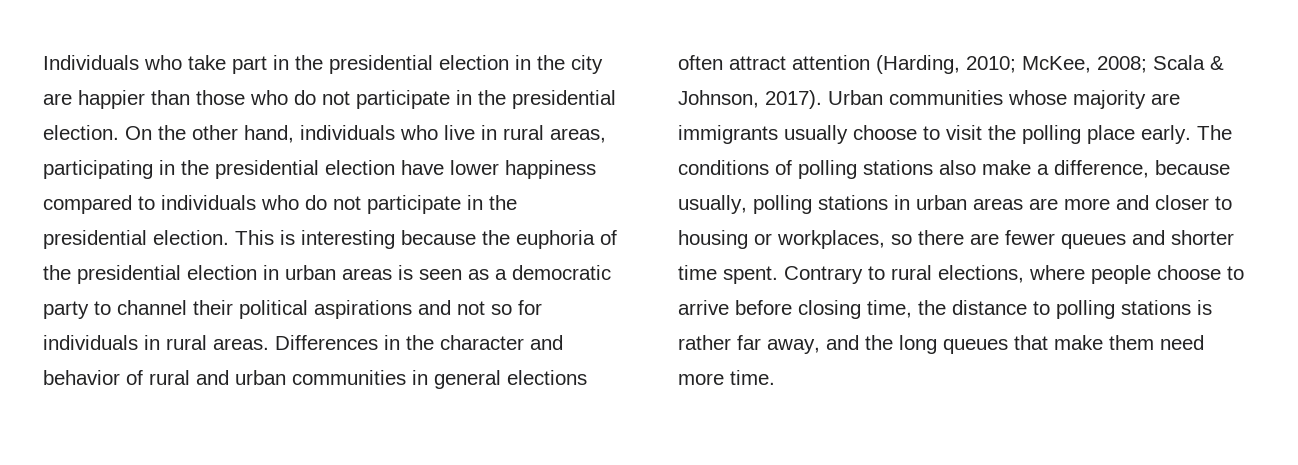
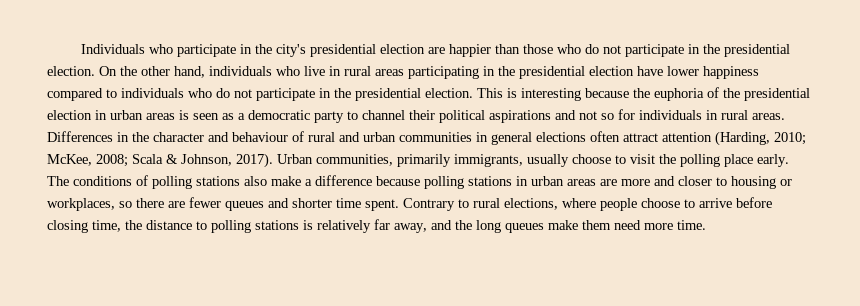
- Individuals who take part in the presidential election in the city are happier than those who do not participate in the presidential election.
+ Individuals who participate in the city's presidential election are happier than those who do not participate in the presidential election.
- On the other hand, individuals who live in rural areas, participating in the presidential election have lower happiness compared to individuals who do not participate in the presidential election.
+ On the other hand, individuals who live in rural areas participating in the presidential election have lower happiness compared to individuals who do not participate in the presidential election.
- Differences in the character and behavior of rural and urban communities in general elections often attract attention (Harding, 2010; McKee, 2008; Scala & Johnson, 2017).
+ Differences in the character and behaviour of rural and urban communities in general elections often attract attention (Harding, 2010; McKee, 2008; Scala & Johnson, 2017).
- Urban communities whose majority are immigrants usually choose to visit the polling place early.
+ Urban communities, primarily immigrants, usually choose to visit the polling place early.
- The conditions of polling stations also make a difference, because usually, polling stations in urban areas are more and closer to housing or workplaces, so there are fewer queues and shorter time spent.
+ The conditions of polling stations also make a difference because polling stations in urban areas are more and closer to housing or workplaces, so there are fewer queues and shorter time spent.
- Contrary to rural elections, where people choose to arrive before closing time, the distance to polling stations is rather far away, and the long queues that make them need more time.
+ Contrary to rural elections, where people choose to arrive before closing time, the distance to polling stations is relatively far away, and the long queues make them need more time.

